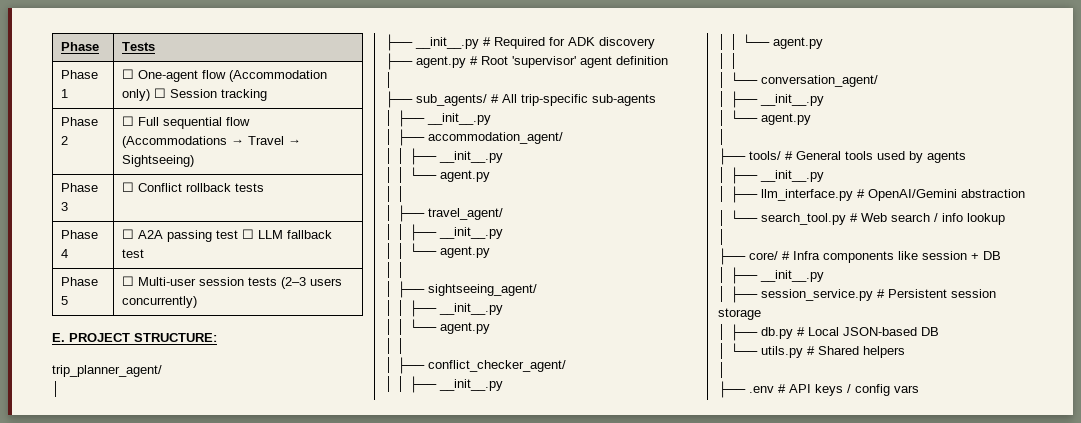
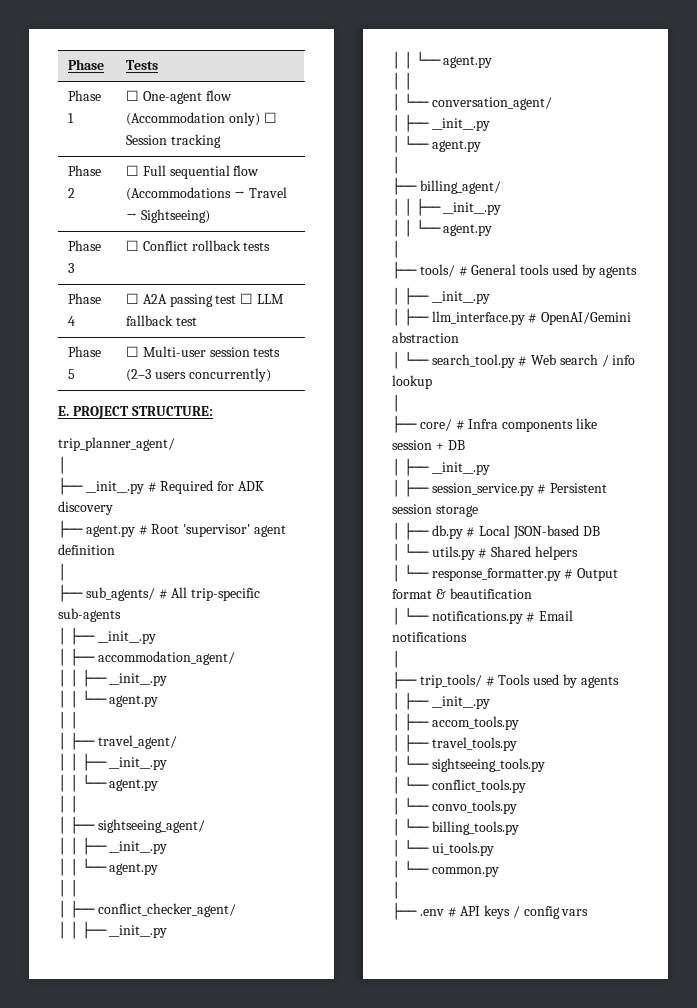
+ ├── billing_agent/
+ │ │ ├── __init__.py
+ │ │ └── agent.py
+ │
+ │ └── response_formatter.py # Output format & beautification
+ │ └── notifications.py # Email notifications
+ │
+ ├── trip_tools/ # Tools used by agents
+ │ ├── __init__.py
+ │ ├── accom_tools.py
+ │ ├── travel_tools.py
+ │ └── sightseeing_tools.py
+ │ └── conflict_tools.py
+ │ └── convo_tools.py
+ │ └── billing_tools.py
+ │ └── ui_tools.py
+ │ └── common.py

